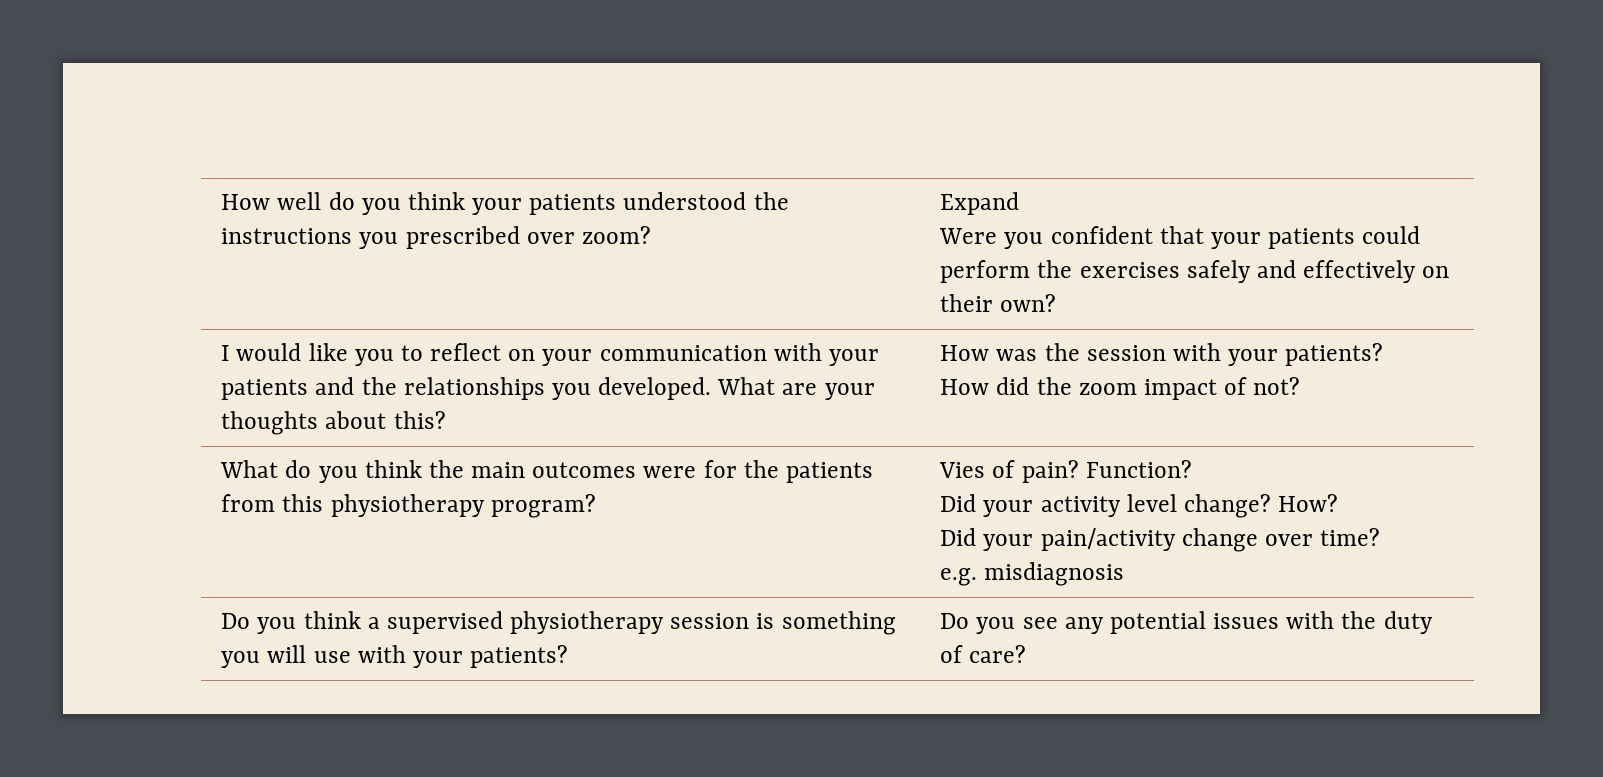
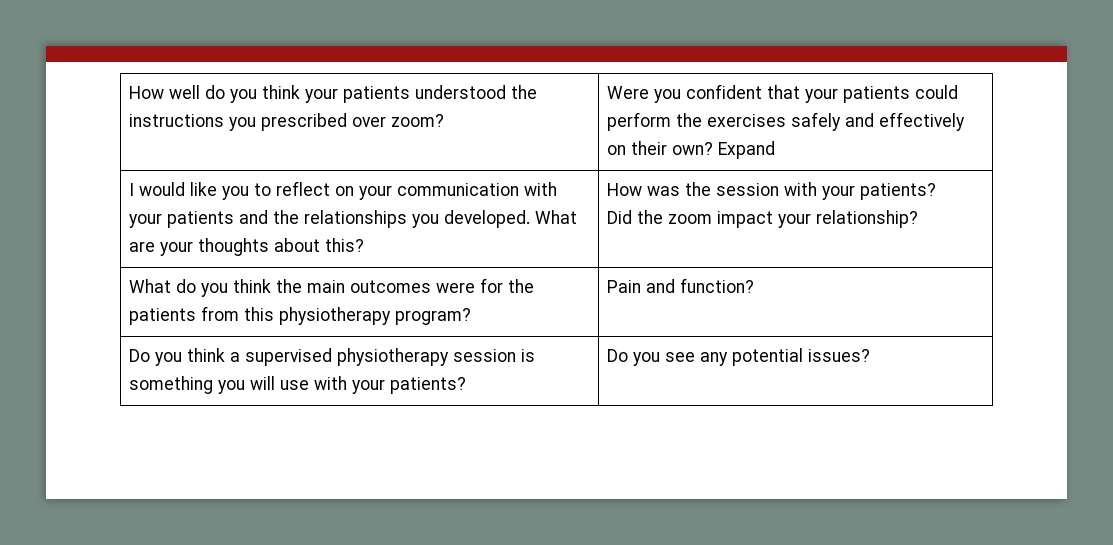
- How well do you think your patients understood the instructions you prescribed over zoom? | Expand
- Were you confident that your patients could perform the exercises safely and effectively on their own?
+ How well do you think your patients understood the instructions you prescribed over zoom? | Were you confident that your patients could perform the exercises safely and effectively on their own? Expand
  I would like you to reflect on your communication with your patients and the relationships you developed. What are your thoughts about this? | How was the session with your patients?
- How did the zoom impact of not?
+ Did the zoom impact your relationship?
- What do you think the main outcomes were for the patients from this physiotherapy program? | Vies of pain? Function?
- Did your activity level change? How?
- Did your pain/activity change over time?
- e.g. misdiagnosis
+ What do you think the main outcomes were for the patients from this physiotherapy program? | Pain and function?
- Do you think a supervised physiotherapy session is something you will use with your patients? | Do you see any potential issues with the duty of care?
+ Do you think a supervised physiotherapy session is something you will use with your patients? | Do you see any potential issues?

